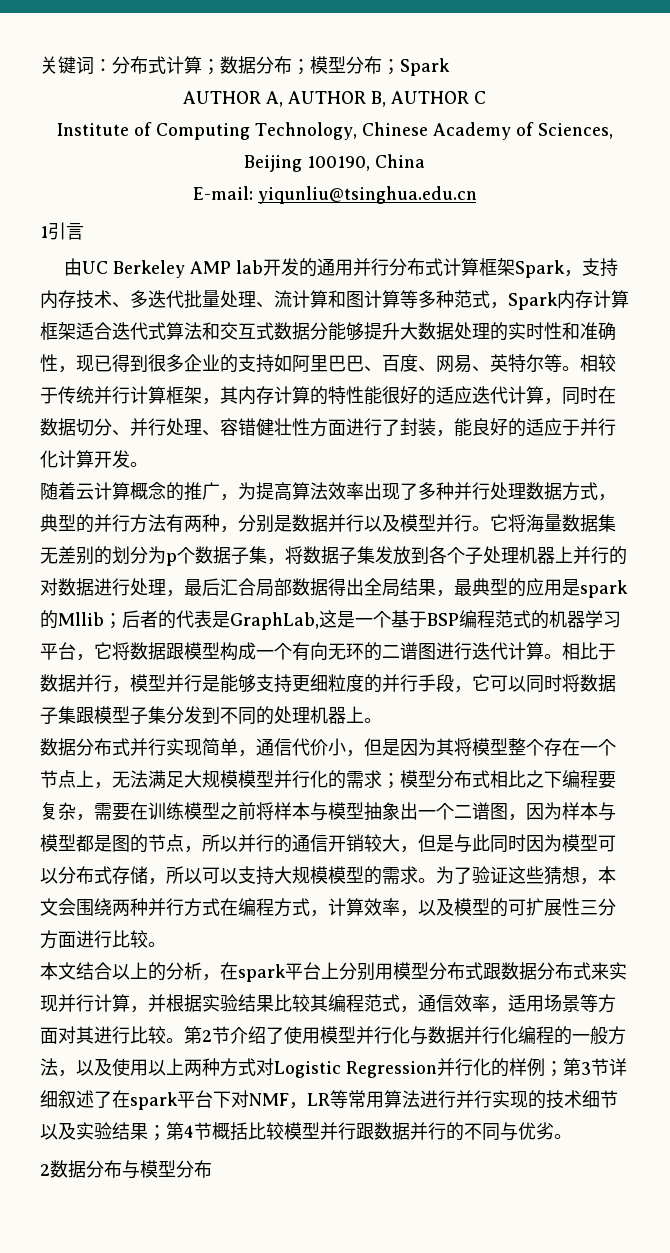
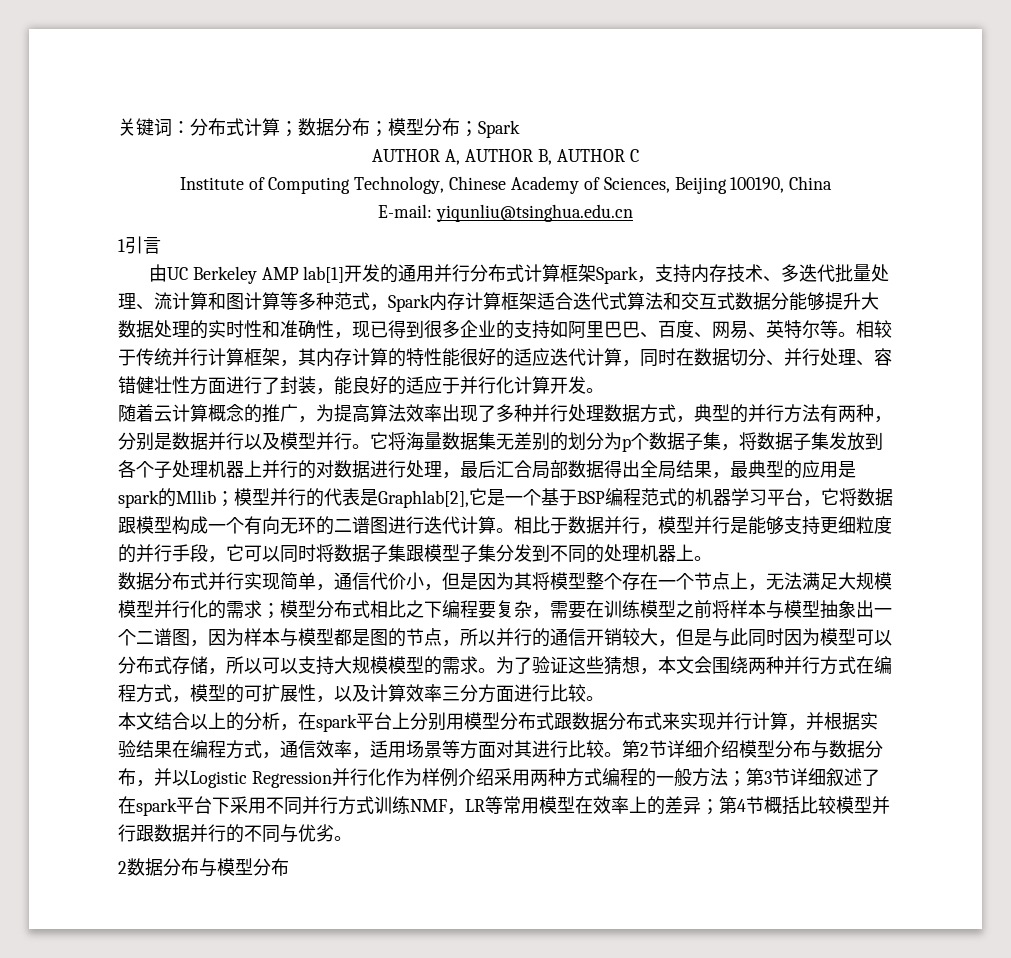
- 由UC Berkeley AMP lab开发的通用并行分布式计算框架Spark，支持内存技术、多迭代批量处理、流计算和图计算等多种范式，Spark内存计算框架适合迭代式算法和交互式数据分能够提升大数据处理的实时性和准确性，现已得到很多企业的支持如阿里巴巴、百度、网易、英特尔等。
+ 由UC Berkeley AMP lab[1]开发的通用并行分布式计算框架Spark，支持内存技术、多迭代批量处理、流计算和图计算等多种范式，Spark内存计算框架适合迭代式算法和交互式数据分能够提升大数据处理的实时性和准确性，现已得到很多企业的支持如阿里巴巴、百度、网易、英特尔等。
- 后者的代表是GraphLab,这是一个基于BSP编程范式的机器学习平台，它将数据跟模型构成一个有向无环的二谱图进行迭代计算。
+ 模型并行的代表是Graphlab[2],它是一个基于BSP编程范式的机器学习平台，它将数据跟模型构成一个有向无环的二谱图进行迭代计算。
- 为了验证这些猜想，本文会围绕两种并行方式在编程方式，计算效率，以及模型的可扩展性三分方面进行比较。
+ 为了验证这些猜想，本文会围绕两种并行方式在编程方式，模型的可扩展性，以及计算效率三分方面进行比较。
- 本文结合以上的分析，在spark平台上分别用模型分布式跟数据分布式来实现并行计算，并根据实验结果比较其编程范式，通信效率，适用场景等方面对其进行比较。
+ 本文结合以上的分析，在spark平台上分别用模型分布式跟数据分布式来实现并行计算，并根据实验结果在编程方式，通信效率，适用场景等方面对其进行比较。
- 第2节介绍了使用模型并行化与数据并行化编程的一般方法，以及使用以上两种方式对Logistic Regression并行化的样例；第3节详细叙述了在spark平台下对NMF，LR等常用算法进行并行实现的技术细节以及实验结果；第4节概括比较模型并行跟数据并行的不同与优劣。
+ 第2节详细介绍模型分布与数据分布，并以Logistic Regression并行化作为样例介绍采用两种方式编程的一般方法；第3节详细叙述了在spark平台下采用不同并行方式训练NMF，LR等常用模型在效率上的差异；第4节概括比较模型并行跟数据并行的不同与优劣。

